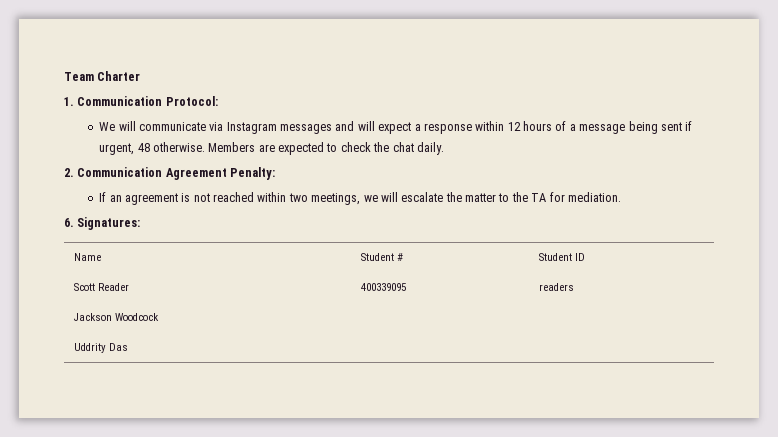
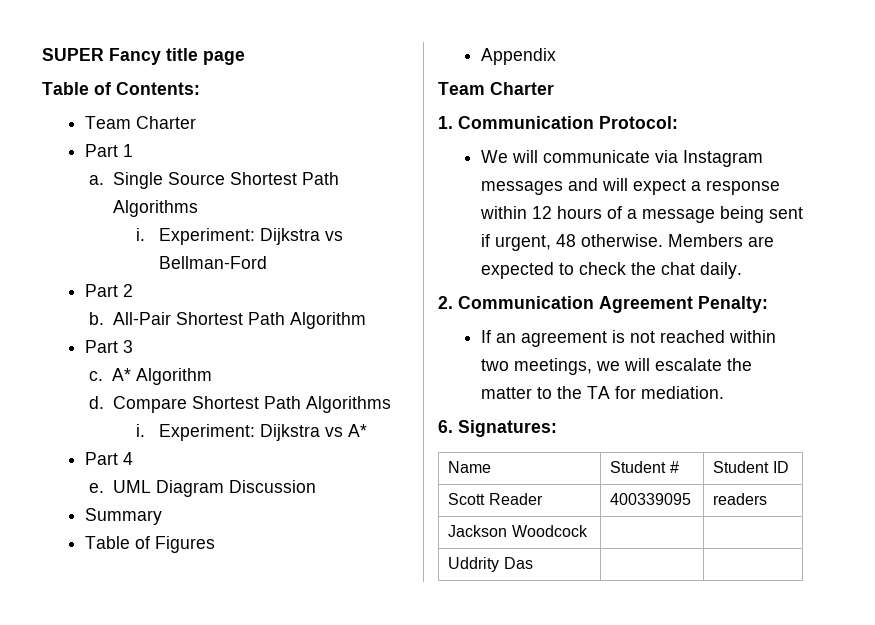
+ SUPER Fancy title page
+ Table of Contents:
+ Team Charter
+ Part 1
+ a. Single Source Shortest Path Algorithms
+ i. Experiment: Dijkstra vs Bellman-Ford
+ Part 2
+ b. All-Pair Shortest Path Algorithm
+ Part 3
+ c. A* Algorithm
+ d. Compare Shortest Path Algorithms
+ i. Experiment: Dijkstra vs A*
+ Part 4
+ e. UML Diagram Discussion
+ Summary
+ Table of Figures
+ Appendix

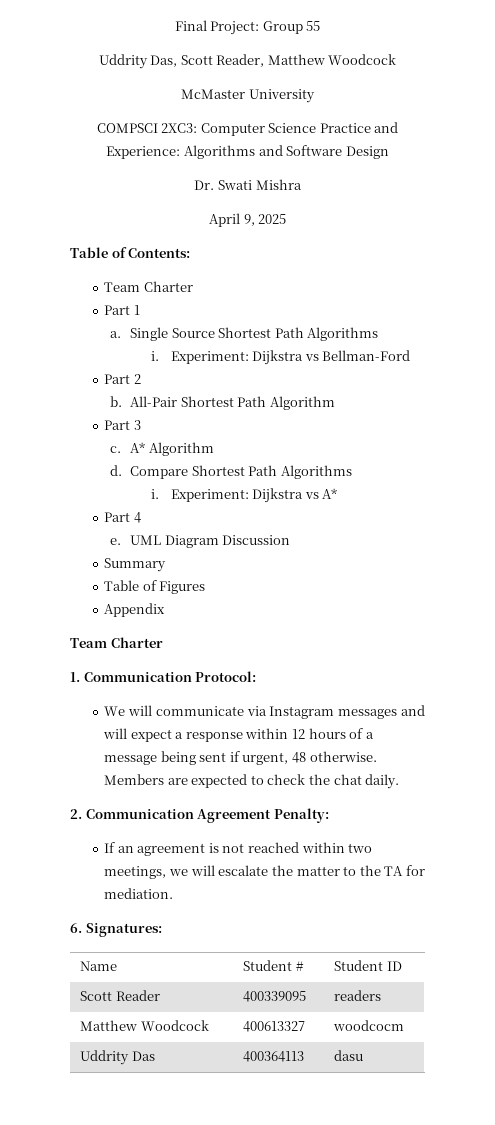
- SUPER Fancy title page
+ Final Project: Group 55
+ Uddrity Das, Scott Reader, Matthew Woodcock
+ McMaster University
+ COMPSCI 2XC3: Computer Science Practice and Experience: Algorithms and Software Design
+ Dr. Swati Mishra
+ April 9, 2025
- Jackson Woodcock | |
+ Matthew Woodcock | 400613327 | woodcocm
- Uddrity Das | |
+ Uddrity Das | 400364113 | dasu

